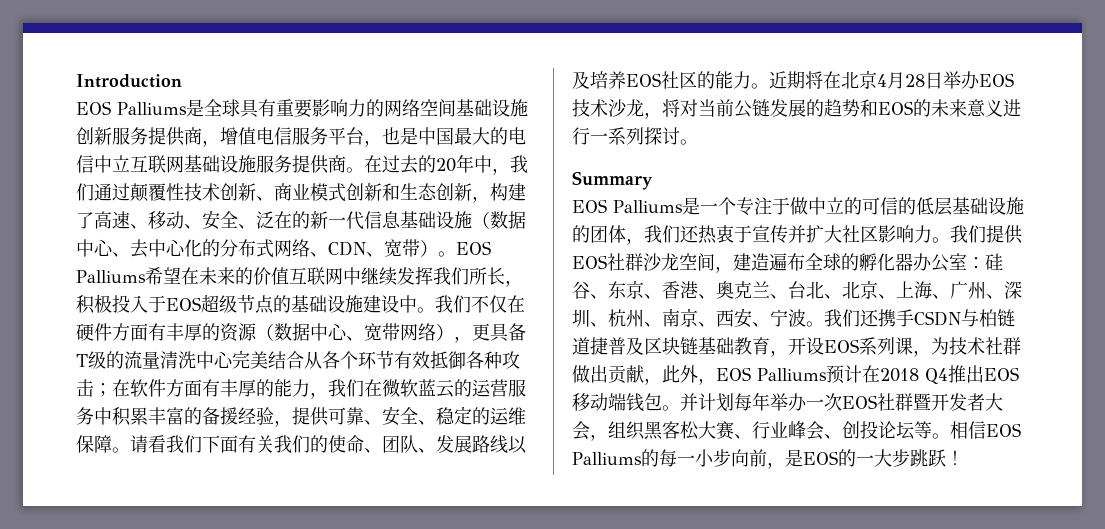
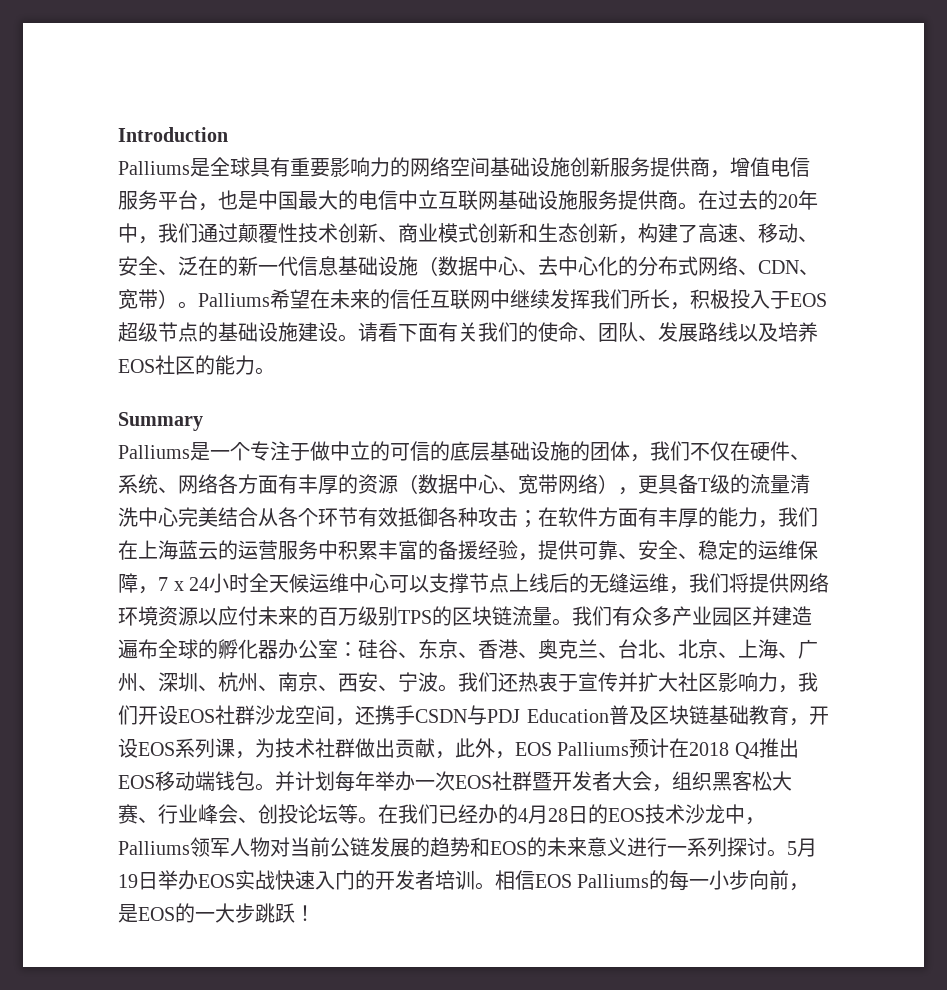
- EOS Palliums是全球具有重要影响力的网络空间基础设施创新服务提供商，增值电信服务平台，也是中国最大的电信中立互联网基础设施服务提供商。
+ Palliums是全球具有重要影响力的网络空间基础设施创新服务提供商，增值电信服务平台，也是中国最大的电信中立互联网基础设施服务提供商。
- EOS Palliums希望在未来的价值互联网中继续发挥我们所长，积极投入于EOS超级节点的基础设施建设中。我们不仅在硬件方面有丰厚的资源（数据中心、宽带网络），更具备T级的流量清洗中心完美结合从各个环节有效抵御各种攻击；
+ Palliums希望在未来的信任互联网中继续发挥我们所长，积极投入于EOS超级节点的基础设施建设。请看下面有关我们的使命、团队、发展路线以及培养EOS社区的能力。
+ Summary
+ Palliums是一个专注于做中立的可信的底层基础设施的团体，我们不仅在硬件、系统、网络各方面有丰厚的资源（数据中心、宽带网络），更具备T级的流量清洗中心完美结合从各个环节有效抵御各种攻击；
- 在软件方面有丰厚的能力，我们在微软蓝云的运营服务中积累丰富的备援经验，提供可靠、安全、稳定的运维保障。请看我们下面有关我们的使命、团队、发展路线以及培养EOS社区的能力。近期将在北京4月28日举办EOS技术沙龙，将对当前公链发展的趋势和EOS的未来意义进行一系列探讨。
- Summary
- EOS Palliums是一个专注于做中立的可信的低层基础设施的团体，我们还热衷于宣传并扩大社区影响力。我们提供EOS社群沙龙空间，建造遍布全球的孵化器办公室：
+ 在软件方面有丰厚的能力，我们在上海蓝云的运营服务中积累丰富的备援经验，提供可靠、安全、稳定的运维保障，7 x 24小时全天候运维中心可以支撑节点上线后的无缝运维，我们将提供网络环境资源以应付未来的百万级别TPS的区块链流量。我们有众多产业园区并建造遍布全球的孵化器办公室：
- 我们还携手CSDN与柏链道捷普及区块链基础教育，开设EOS系列课，为技术社群做出贡献，此外，EOS Palliums预计在2018 Q4推出EOS移动端钱包。
+ 我们还热衷于宣传并扩大社区影响力，我们开设EOS社群沙龙空间，还携手CSDN与PDJ Education普及区块链基础教育，开设EOS系列课，为技术社群做出贡献，此外，EOS Palliums预计在2018 Q4推出EOS移动端钱包。
+ 在我们已经办的4月28日的EOS技术沙龙中，Palliums领军人物对当前公链发展的趋势和EOS的未来意义进行一系列探讨。5月19日举办EOS实战快速入门的开发者培训。

